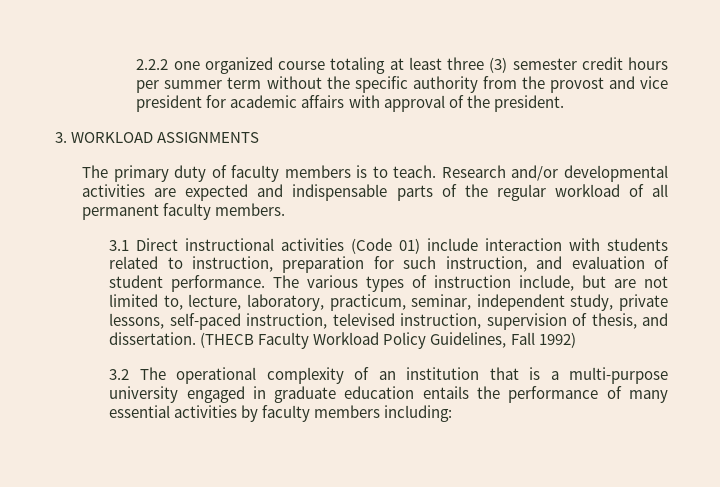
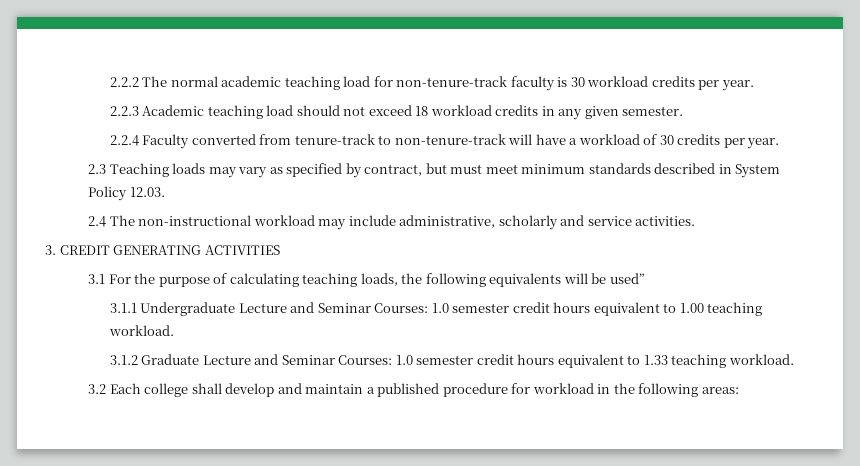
- 2.2.2 one organized course totaling at least three (3) semester credit hours per summer term without the specific authority from the provost and vice president for academic affairs with approval of the president.
- 3. WORKLOAD ASSIGNMENTS
- The primary duty of faculty members is to teach. Research and/or developmental activities are expected and indispensable parts of the regular workload of all permanent faculty members.
- 3.1 Direct instructional activities (Code 01) include interaction with students related to instruction, preparation for such instruction, and evaluation of student performance. The various types of instruction include, but are not limited to, lecture, laboratory, practicum, seminar, independent study, private lessons, self-paced instruction, televised instruction, supervision of thesis, and dissertation. (THECB Faculty Workload Policy Guidelines, Fall 1992)
- 3.2 The operational complexity of an institution that is a multi-purpose university engaged in graduate education entails the performance of many essential activities by faculty members including:
+ 2.2.2 The normal academic teaching load for non-tenure-track faculty is 30 workload credits per year.
+ 2.2.3 Academic teaching load should not exceed 18 workload credits in any given semester.
+ 2.2.4 Faculty converted from tenure-track to non-tenure-track will have a workload of 30 credits per year.
+ 2.3 Teaching loads may vary as specified by contract, but must meet minimum standards described in System Policy 12.03.
+ 2.4 The non-instructional workload may include administrative, scholarly and service activities.
+ 3. CREDIT GENERATING ACTIVITIES
+ 3.1 For the purpose of calculating teaching loads, the following equivalents will be used”
+ 3.1.1 Undergraduate Lecture and Seminar Courses: 1.0 semester credit hours equivalent to 1.00 teaching workload.
+ 3.1.2 Graduate Lecture and Seminar Courses: 1.0 semester credit hours equivalent to 1.33 teaching workload.
+ 3.2 Each college shall develop and maintain a published procedure for workload in the following areas:

